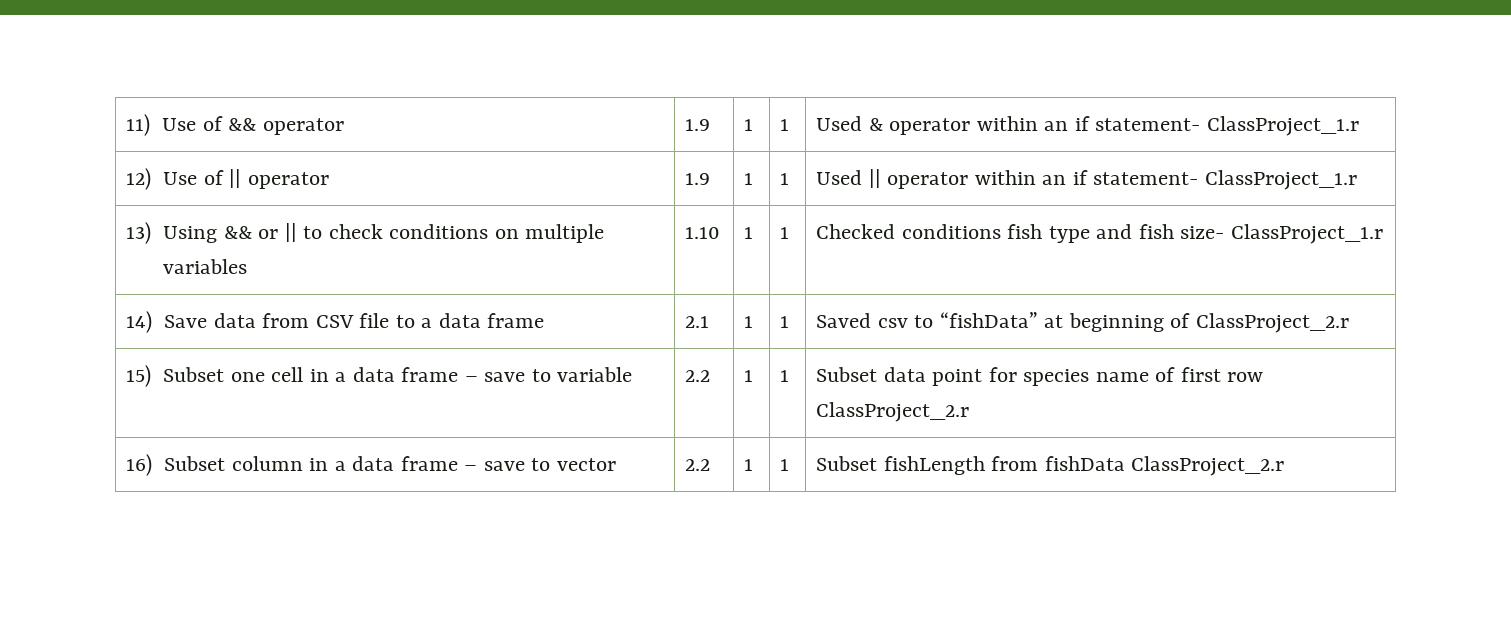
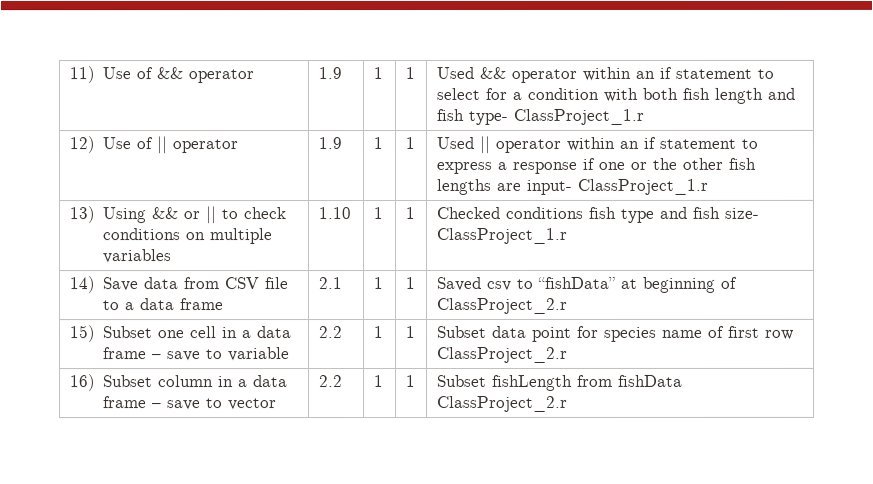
- 11) Use of && operator | 1.9 | 1 | 1 | Used & operator within an if statement- ClassProject_1.r
+ 11) Use of && operator | 1.9 | 1 | 1 | Used && operator within an if statement to select for a condition with both fish length and fish type- ClassProject_1.r
- 12) Use of || operator | 1.9 | 1 | 1 | Used || operator within an if statement- ClassProject_1.r
+ 12) Use of || operator | 1.9 | 1 | 1 | Used || operator within an if statement to express a response if one or the other fish lengths are input- ClassProject_1.r

